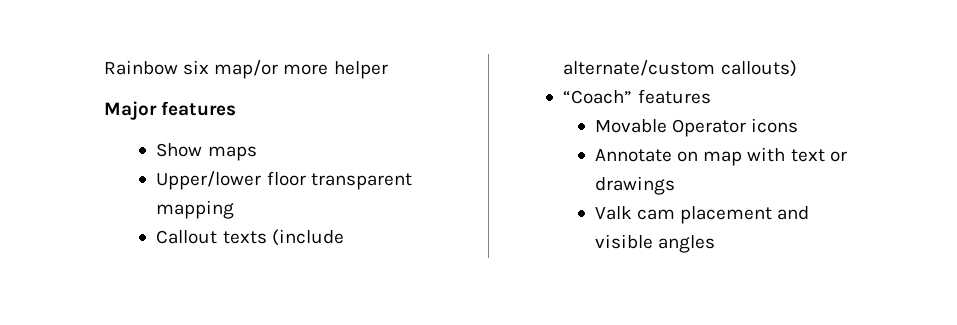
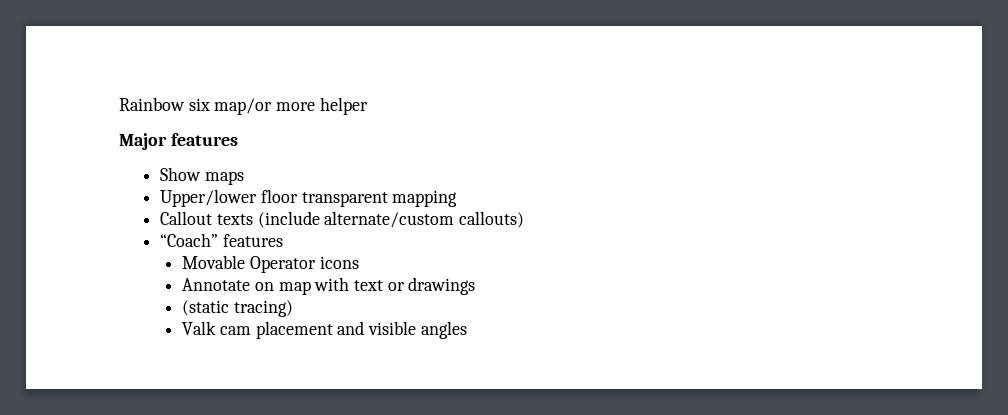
+ (static tracing)

